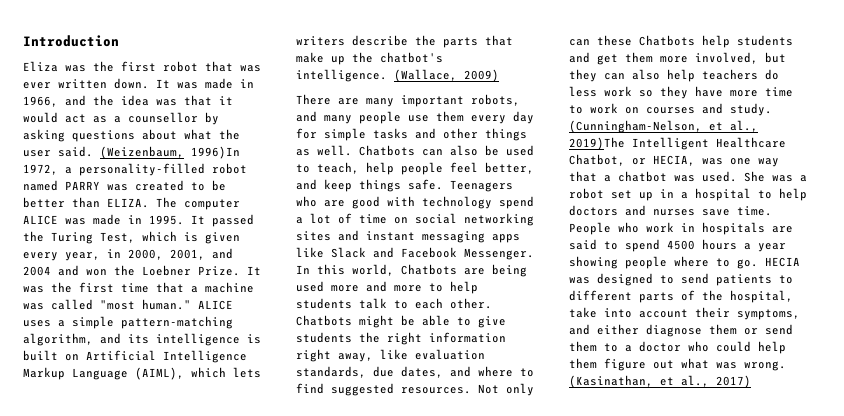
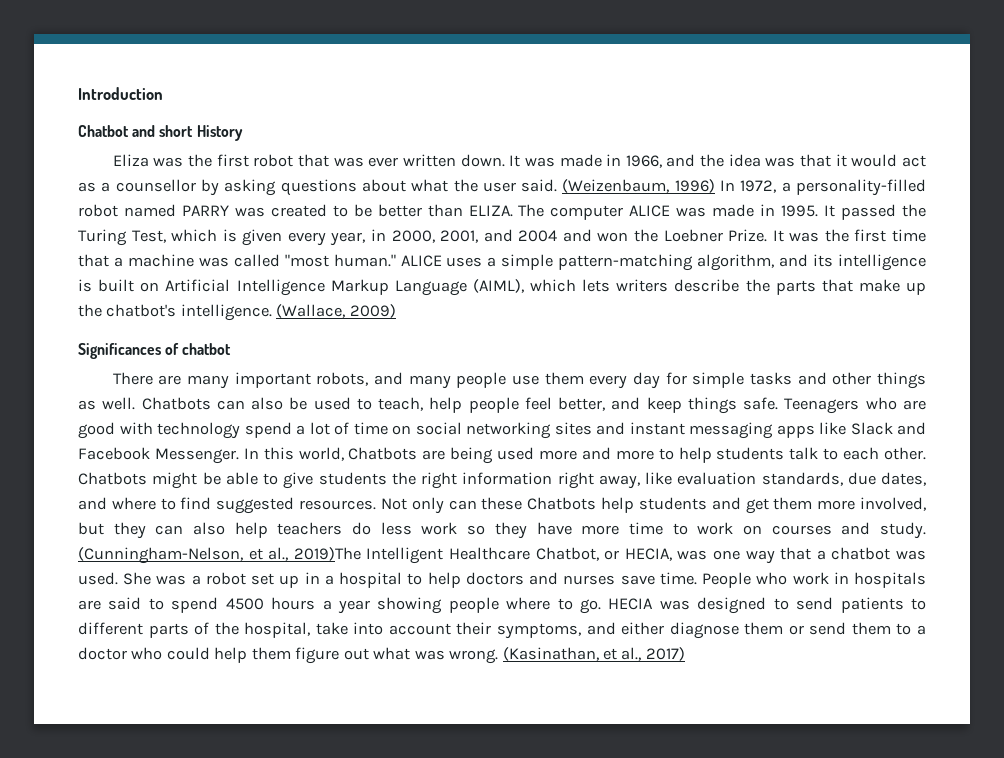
+ Chatbot and short History
- (Weizenbaum, 1996)In 1972, a personality-filled robot named PARRY was created to be better than ELIZA.
+ (Weizenbaum, 1996) In 1972, a personality-filled robot named PARRY was created to be better than ELIZA.
+ Significances of chatbot

